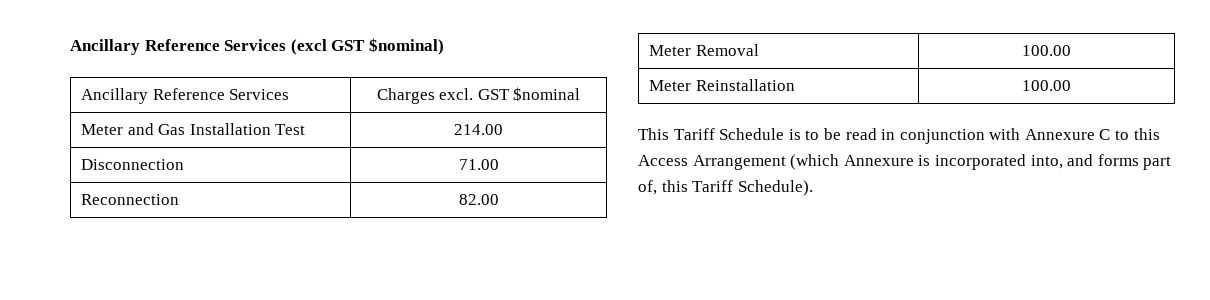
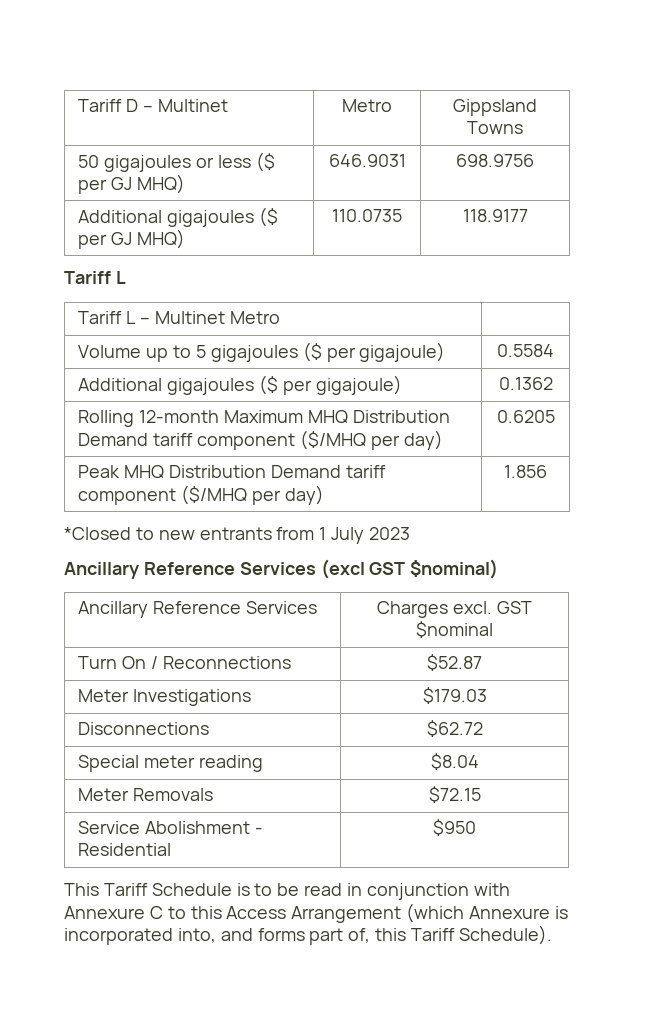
+ Tariff D – Multinet | Metro | Gippsland Towns
+ 50 gigajoules or less ($ per GJ MHQ) | 646.9031 | 698.9756
+ Additional gigajoules ($ per GJ MHQ) | 110.0735 | 118.9177
+ Tariff L
+ Tariff L – Multinet Metro |
+ Volume up to 5 gigajoules ($ per gigajoule) | 0.5584
+ Additional gigajoules ($ per gigajoule) | 0.1362
+ Rolling 12-month Maximum MHQ Distribution Demand tariff component ($/MHQ per day) | 0.6205
+ Peak MHQ Distribution Demand tariff component ($/MHQ per day) | 1.856
+ *Closed to new entrants from 1 July 2023
- Meter and Gas Installation Test | 214.00
- Disconnection | 71.00
- Reconnection | 82.00
- Meter Removal | 100.00
- Meter Reinstallation | 100.00
+ Turn On / Reconnections | $52.87
+ Meter Investigations | $179.03
+ Disconnections | $62.72
+ Special meter reading | $8.04
+ Meter Removals | $72.15
+ Service Abolishment - Residential | $950

